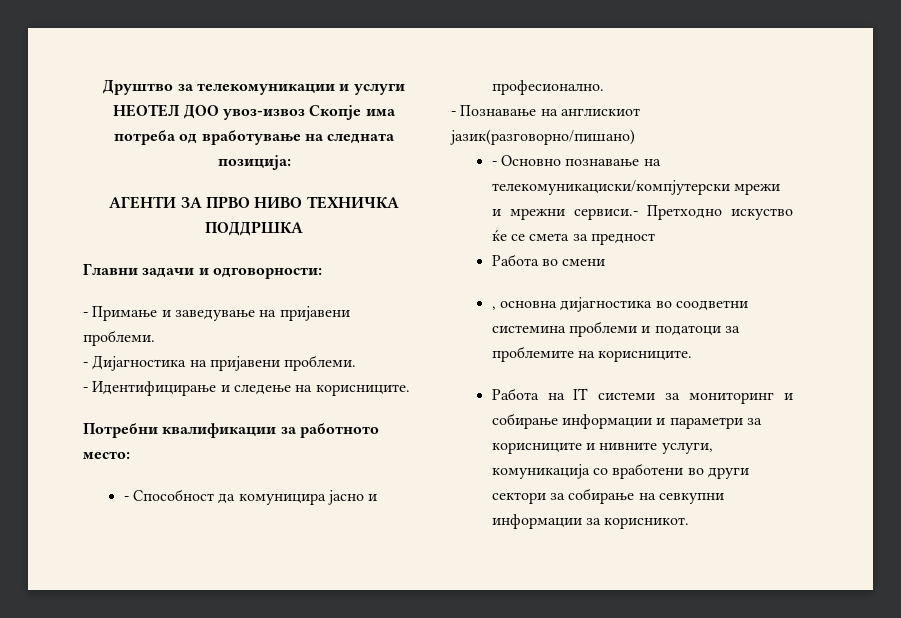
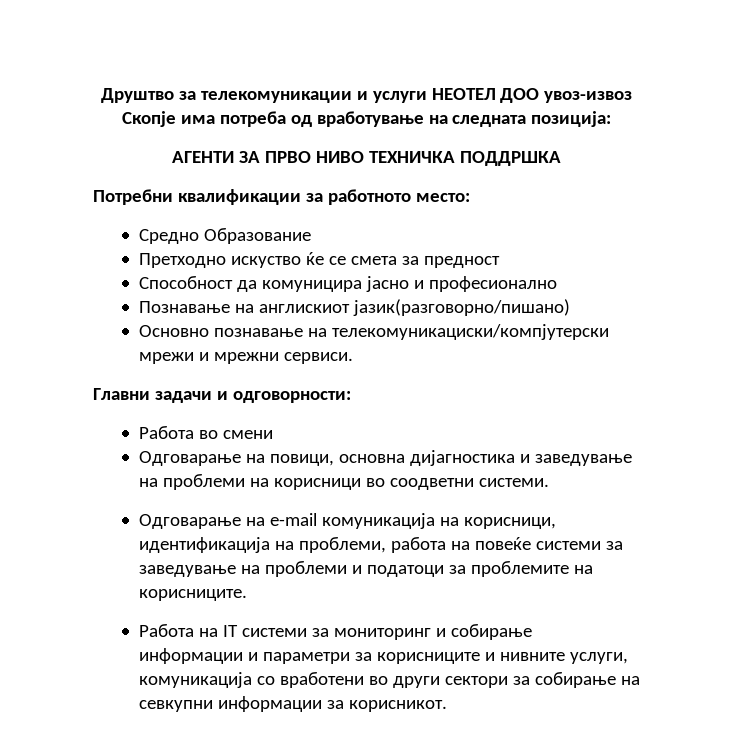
- Главни задачи и одговорности:
- - Примање и заведување на пријавени проблеми.
- - Дијагностика на пријавени проблеми.
- - Идентифицирање и следење на корисниците.
- - Способност да комуницира јасно и професионално.
- - Познавање на англискиот јазик(разговорно/пишано)
- - Основно познавање на телекомуникациски/компјутерски мрежи и мрежни сервиси.- Претходно искуство ќе се смета за предност
+ Средно Образование
+ Претходно искуство ќе се смета за предност
+ Способност да комуницира јасно и професионално
+ Познавање на англискиот јазик(разговорно/пишано)
+ Основно познавање на телекомуникациски/компјутерски мрежи и мрежни сервиси.
+ Главни задачи и одговорности:
  Работа во смени
- , основна дијагностика во соодветни системина проблеми и податоци за проблемите на корисниците.
+ Одговарање на повици, основна дијагностика и заведување на проблеми на корисници во соодветни системи.
+ Одговарање на e-mail комуникација на корисници, идентификација на проблеми, работа на повеќе системи за заведување на проблеми и податоци за проблемите на корисниците.

